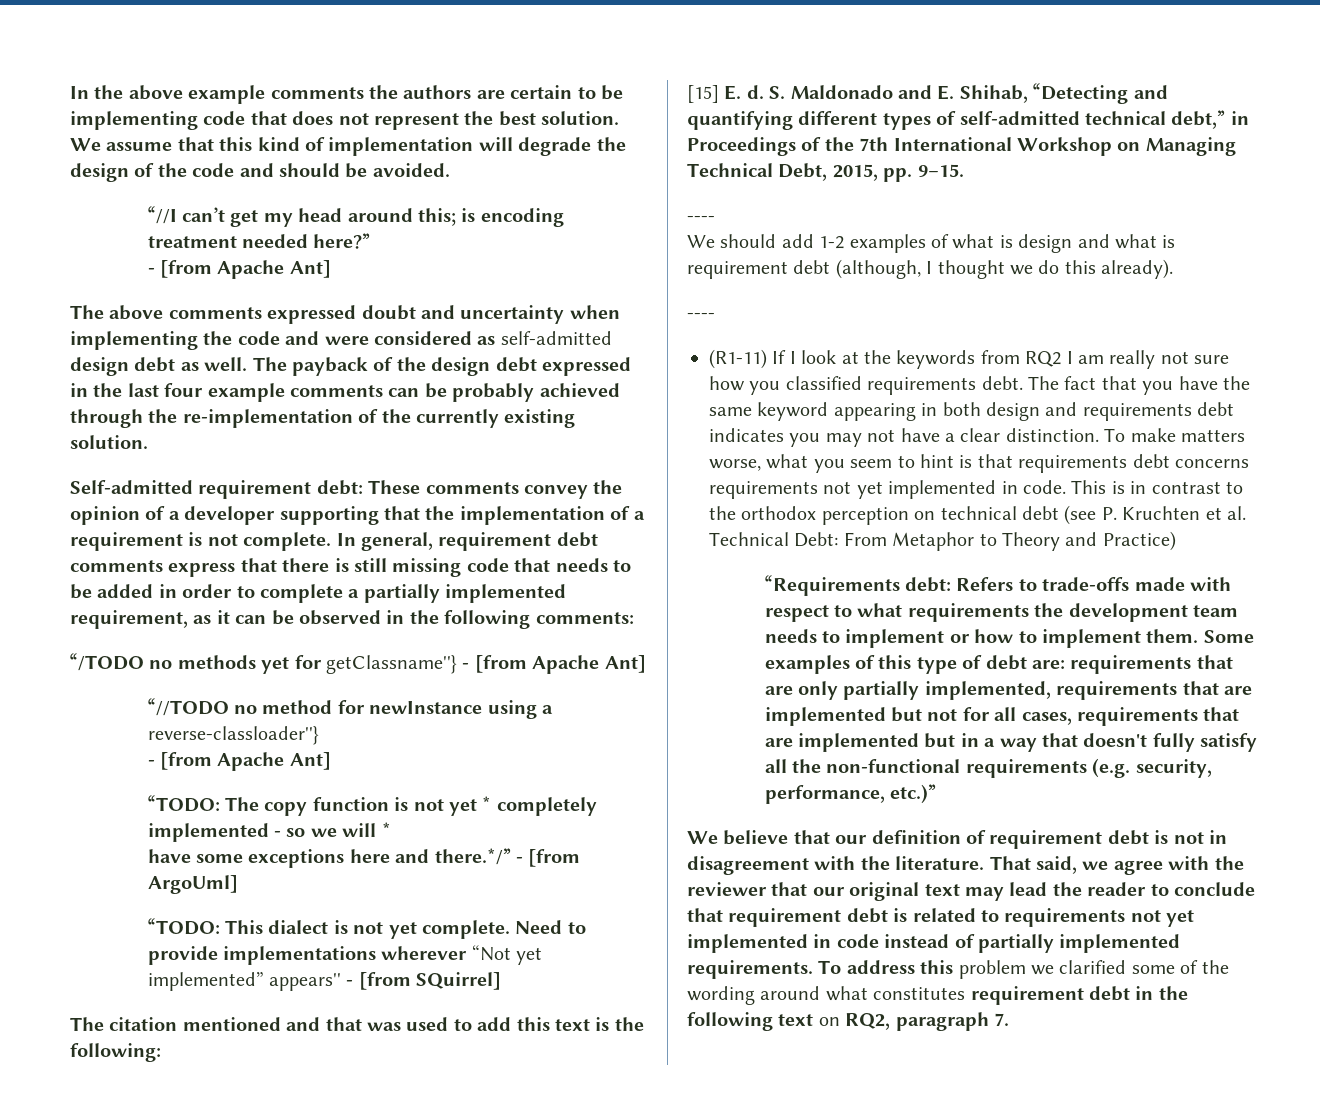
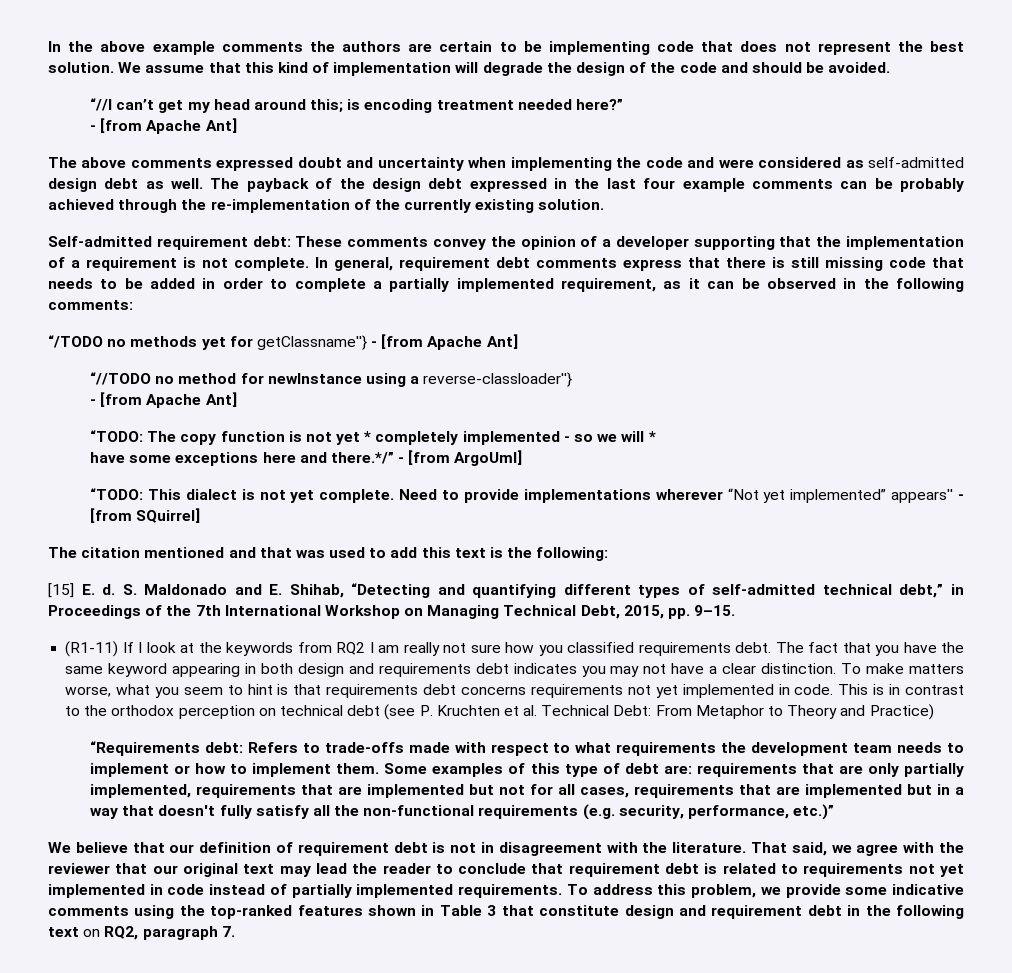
  S. Maldonado and E. Shihab, “Detecting and quantifying different types of self-admitted technical debt,” in Proceedings of the 7th International Workshop on Managing Technical Debt, 2015, pp. 9–15.
- ----
- We should add 1-2 examples of what is design and what is requirement debt (although, I thought we do this already).
- ----
- To address this problem we clarified some of the wording around what constitutes requirement debt in the following text on RQ2, paragraph 7.
+ To address this problem, we provide some indicative comments using the top-ranked features shown in Table 3 that constitute design and requirement debt in the following text on RQ2, paragraph 7.

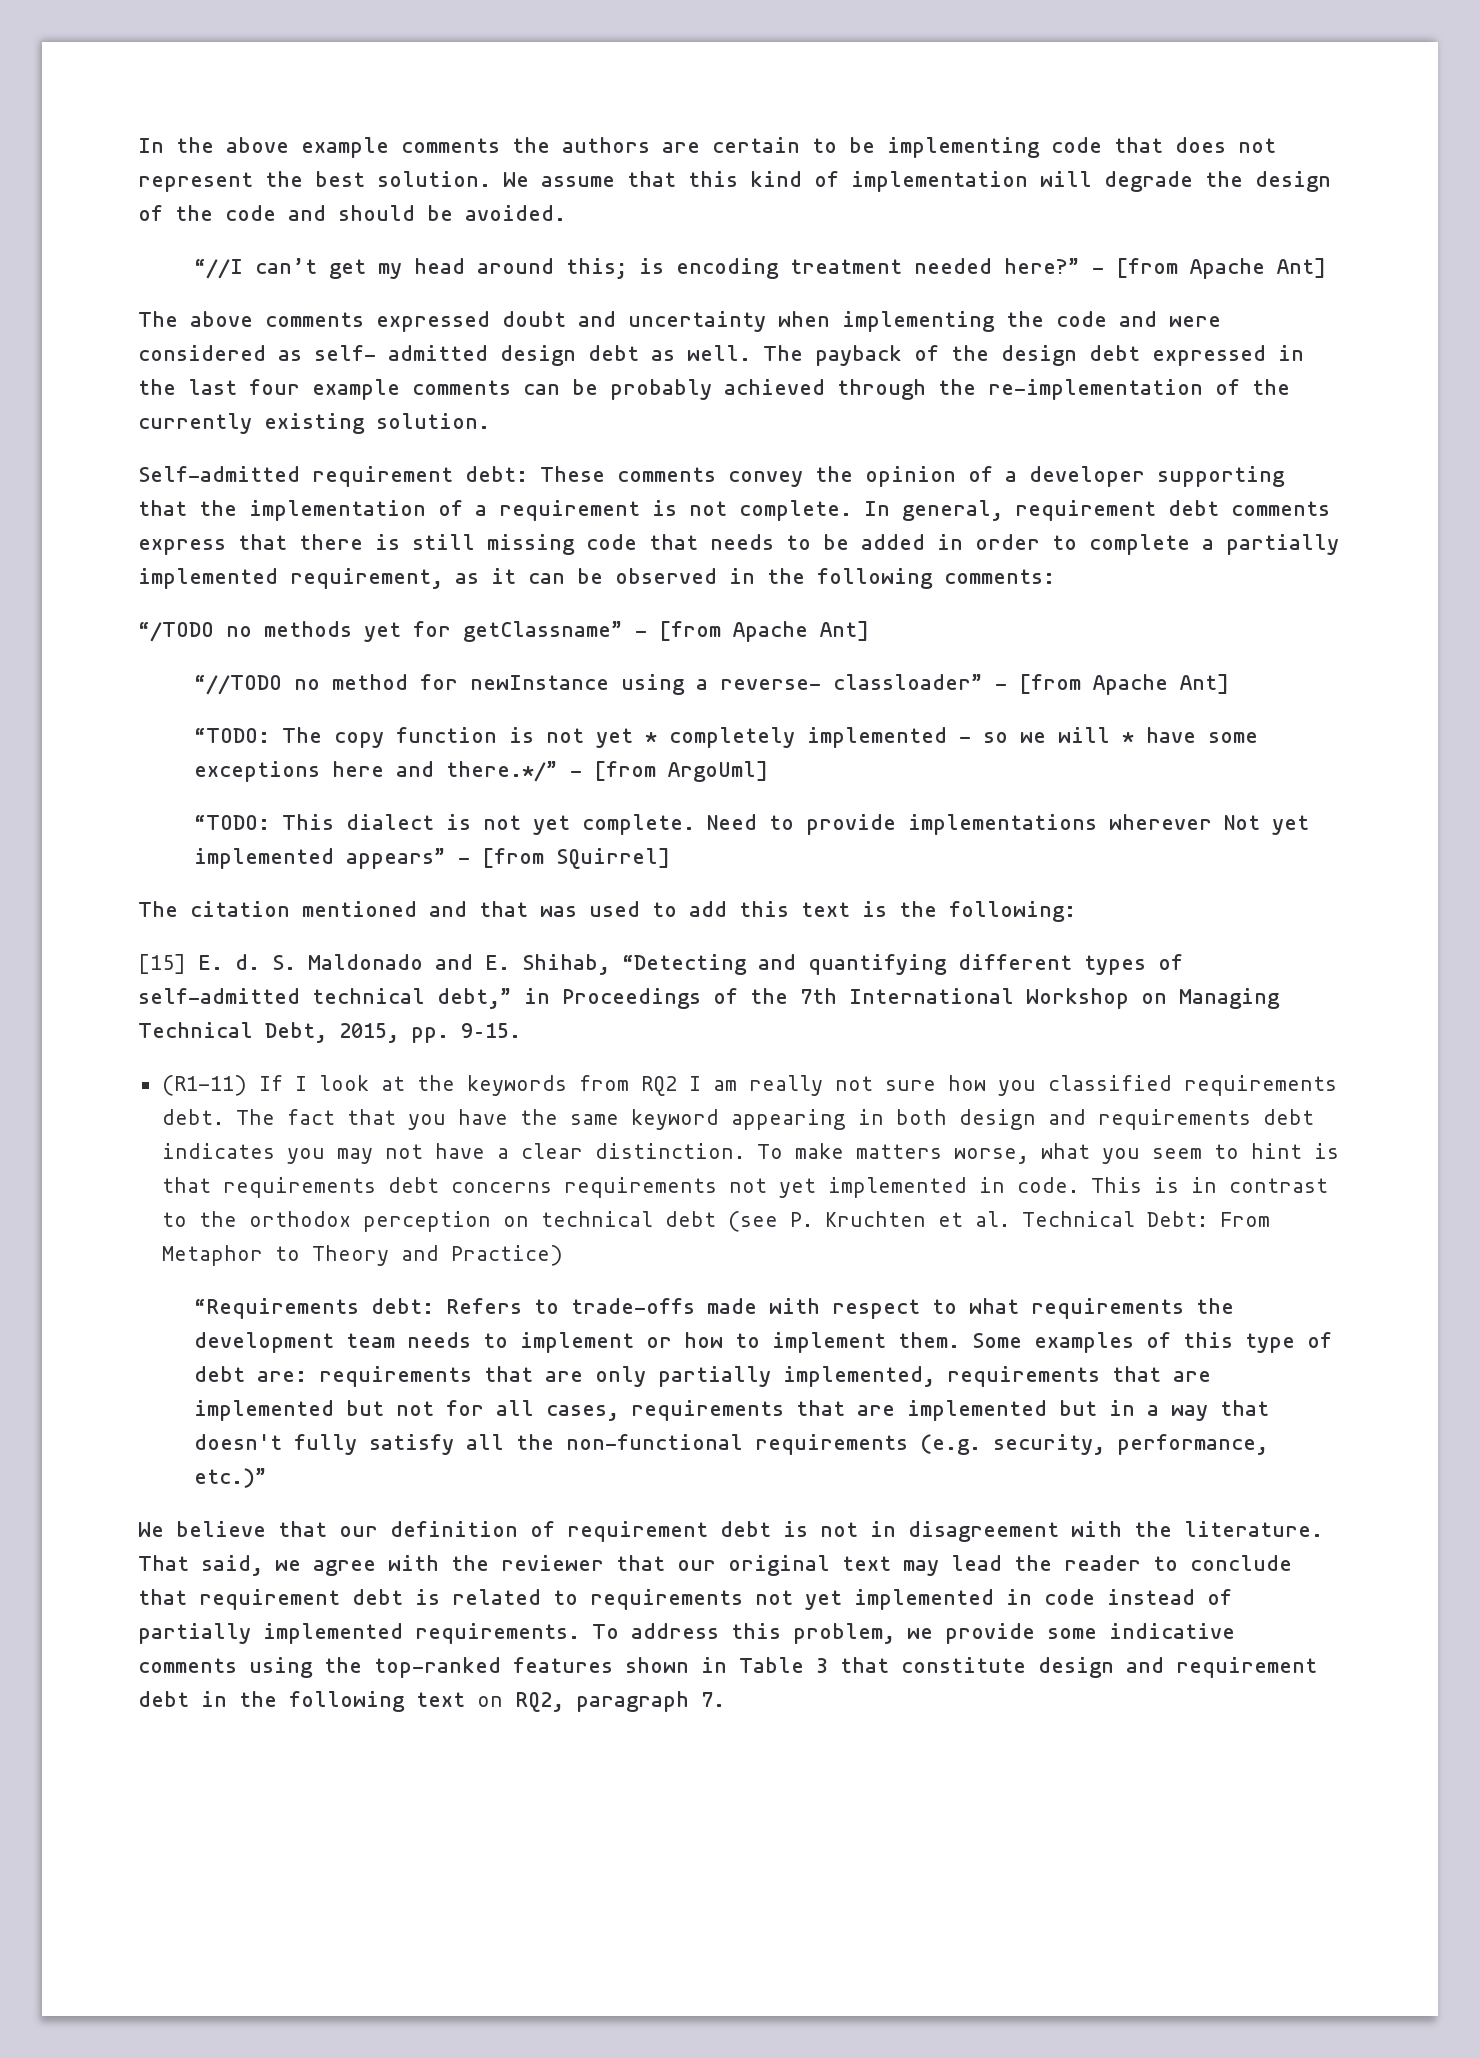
- “//I can’t get my head around this; is encoding treatment needed here?”
- - [from Apache Ant]
+ “//I can’t get my head around this; is encoding treatment needed here?” - [from Apache Ant]
- The above comments expressed doubt and uncertainty when implementing the code and were considered as self-admitted design debt as well.
+ The above comments expressed doubt and uncertainty when implementing the code and were considered as self- admitted design debt as well.
- “/TODO no methods yet for getClassname''} - [from Apache Ant]
+ “/TODO no methods yet for getClassname” - [from Apache Ant]
- “//TODO no method for newInstance using a reverse-classloader''}
- - [from Apache Ant]
+ “//TODO no method for newInstance using a reverse- classloader” - [from Apache Ant]
- “TODO: The copy function is not yet * completely implemented - so we will *
- have some exceptions here and there.*/” - [from ArgoUml]
+ “TODO: The copy function is not yet * completely implemented - so we will * have some exceptions here and there.*/” - [from ArgoUml]
- Need to provide implementations wherever “Not yet implemented” appears'' - [from SQuirrel]
+ Need to provide implementations wherever Not yet implemented appears” - [from SQuirrel]

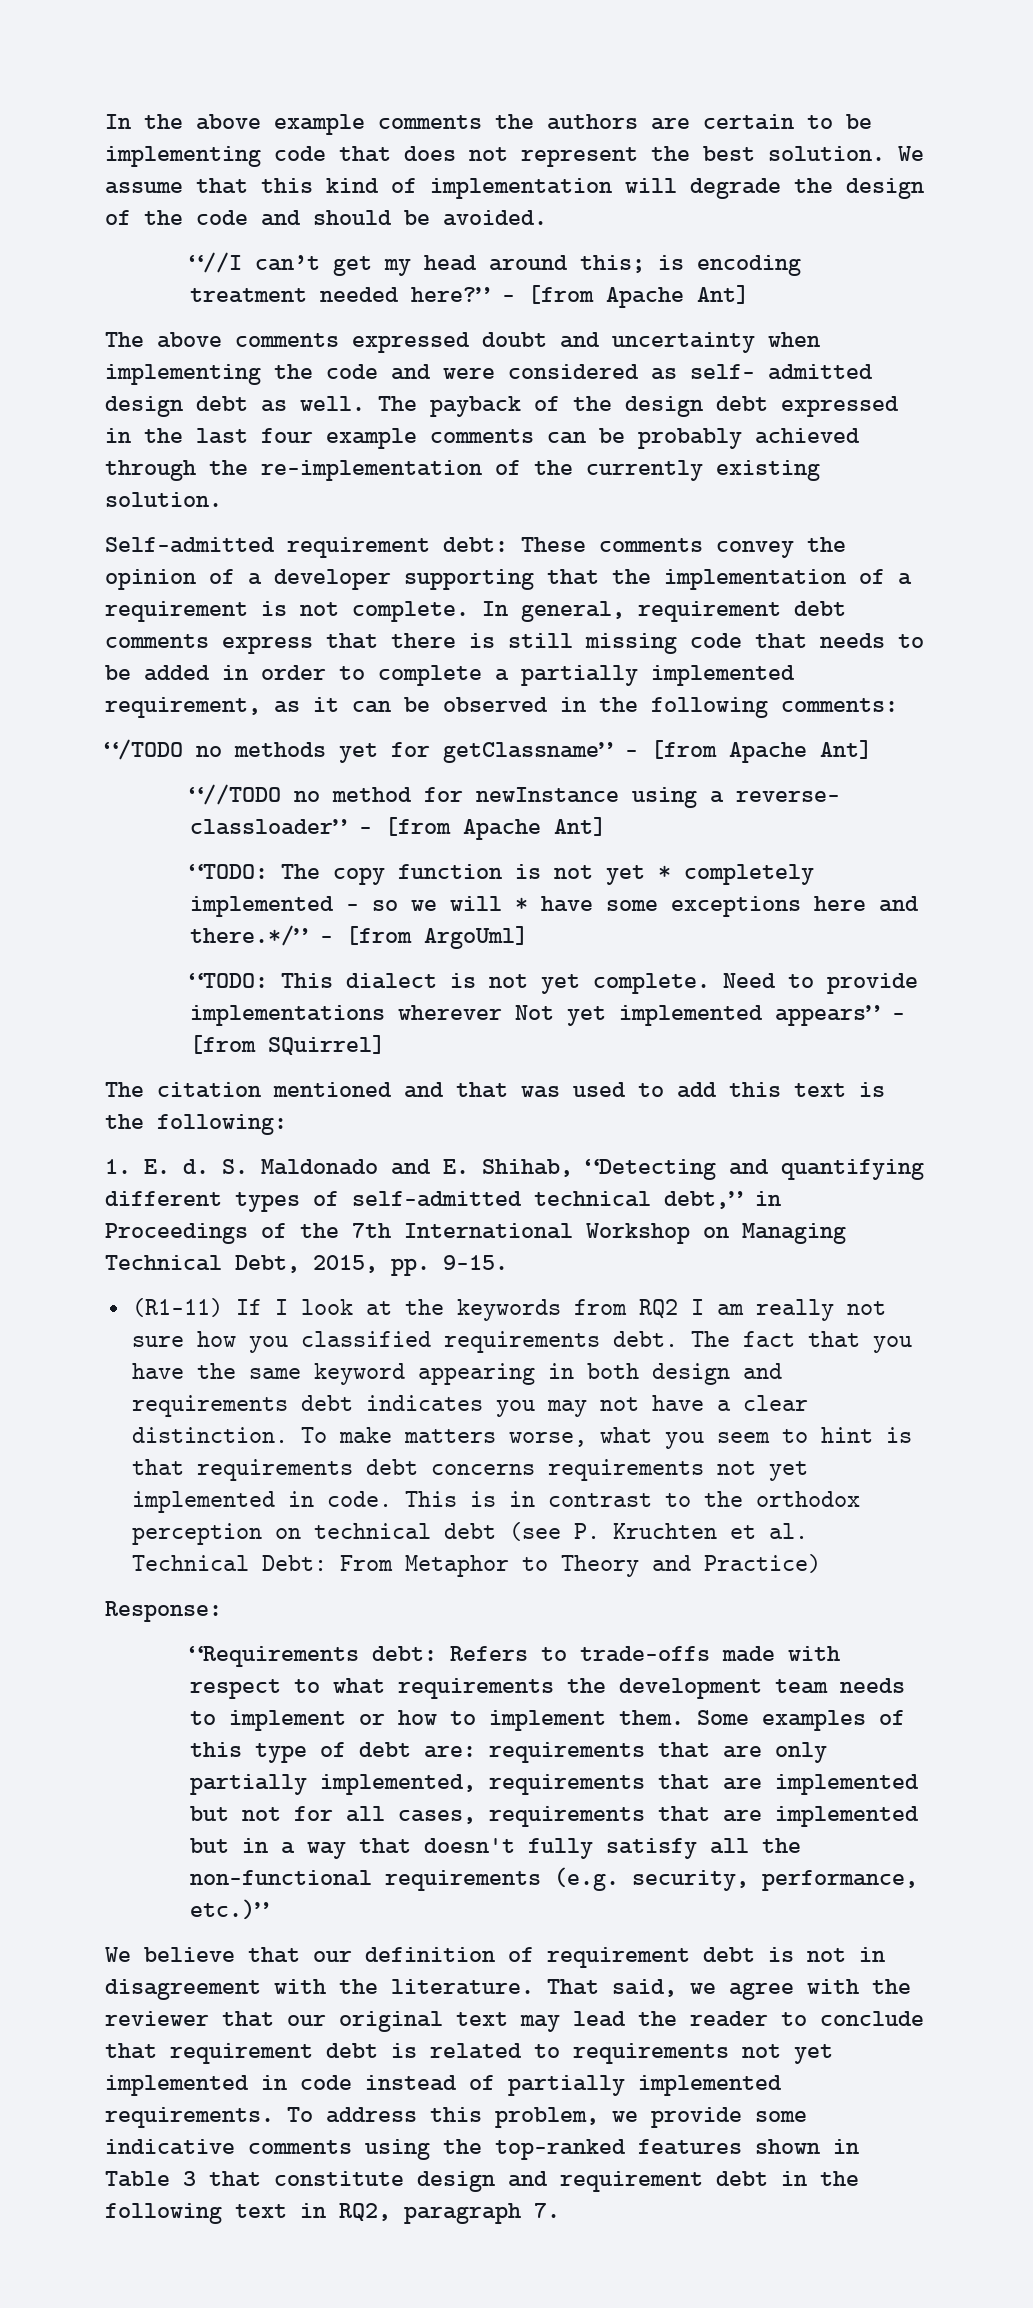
- [15] E. d.
+ 1. E. d.
+ Response:
- To address this problem, we provide some indicative comments using the top-ranked features shown in Table 3 that constitute design and requirement debt in the following text on RQ2, paragraph 7.
+ To address this problem, we provide some indicative comments using the top-ranked features shown in Table 3 that constitute design and requirement debt in the following text in RQ2, paragraph 7.

